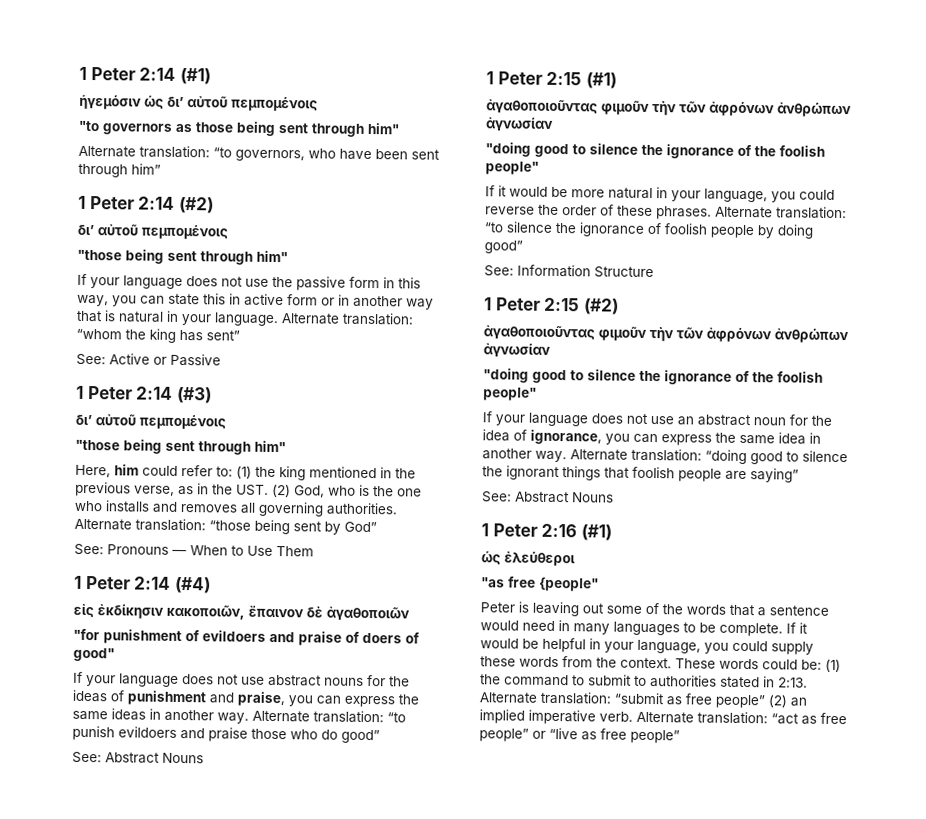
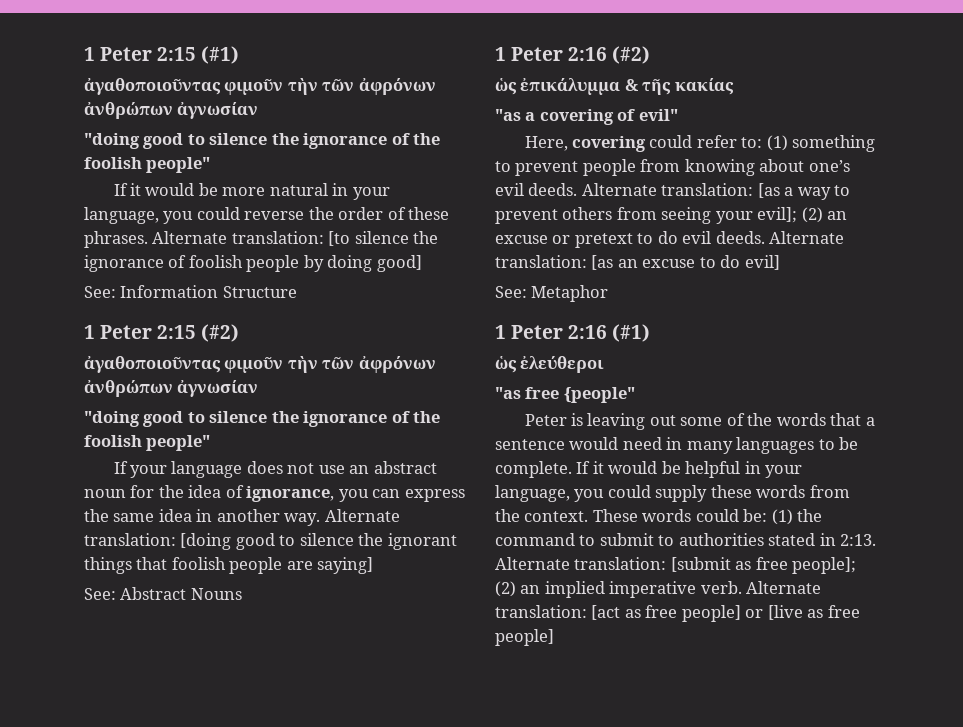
- 1 Peter 2:14 (#1)
- ἡγεμόσιν ὡς δι’ αὐτοῦ πεμπομένοις
- "to governors as those being sent through him"
- Alternate translation: “to governors, who have been sent through him”
- 1 Peter 2:14 (#2)
- δι’ αὐτοῦ πεμπομένοις
- "those being sent through him"
- If your language does not use the passive form in this way, you can state this in active form or in another way that is natural in your language. Alternate translation: “whom the king has sent”
- See: Active or Passive
- 1 Peter 2:14 (#3)
- δι’ αὐτοῦ πεμπομένοις
- "those being sent through him"
- Here, him could refer to: (1) the king mentioned in the previous verse, as in the UST. (2) God, who is the one who installs and removes all governing authorities. Alternate translation: “those being sent by God”
- See: Pronouns — When to Use Them
- 1 Peter 2:14 (#4)
- εἰς ἐκδίκησιν κακοποιῶν, ἔπαινον δὲ ἀγαθοποιῶν
- "for punishment of evildoers and praise of doers of good"
- If your language does not use abstract nouns for the ideas of punishment and praise, you can express the same ideas in another way. Alternate translation: “to punish evildoers and praise those who do good”
- See: Abstract Nouns
- Alternate translation: “to silence the ignorance of foolish people by doing good”
+ Alternate translation: [to silence the ignorance of foolish people by doing good]
- Alternate translation: “doing good to silence the ignorant things that foolish people are saying”
+ Alternate translation: [doing good to silence the ignorant things that foolish people are saying]
  See: Abstract Nouns
+ 1 Peter 2:16 (#2)
+ ὡς ἐπικάλυμμα & τῆς κακίας
+ "as a covering of evil"
+ Here, covering could refer to: (1) something to prevent people from knowing about one’s evil deeds. Alternate translation: [as a way to prevent others from seeing your evil]; (2) an excuse or pretext to do evil deeds. Alternate translation: [as an excuse to do evil]
+ See: Metaphor
- Alternate translation: “submit as free people” (2) an implied imperative verb.
+ Alternate translation: [submit as free people]; (2) an implied imperative verb.
- Alternate translation: “act as free people” or “live as free people”
+ Alternate translation: [act as free people] or [live as free people]

